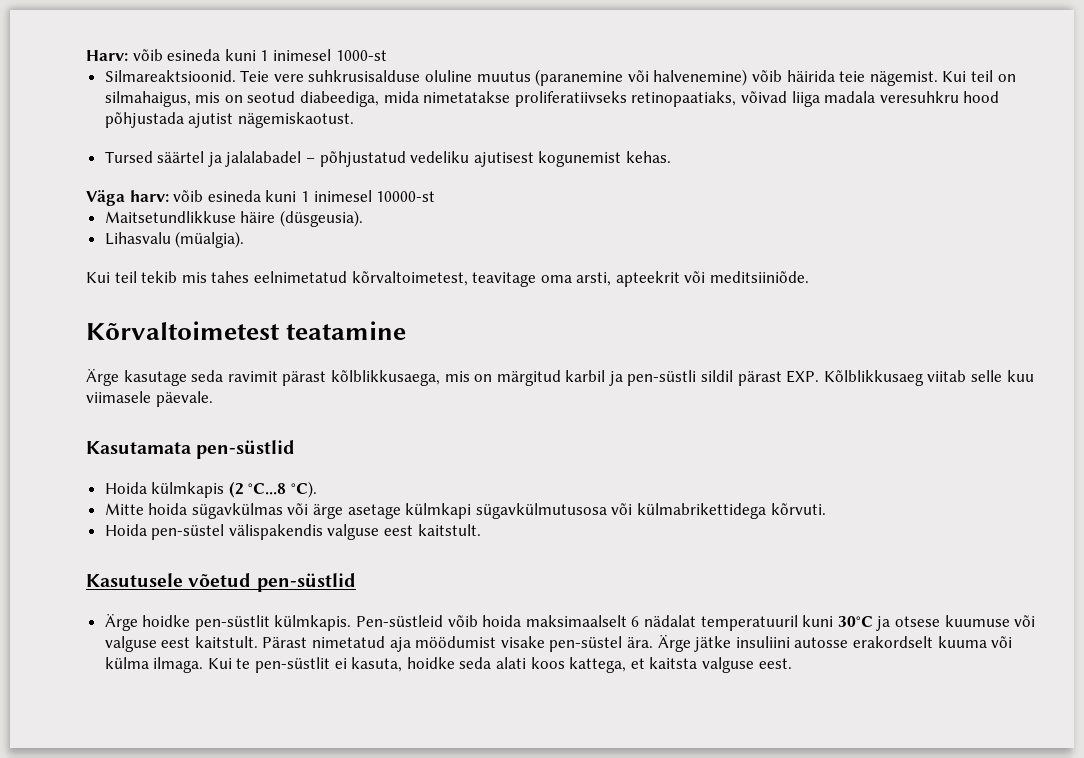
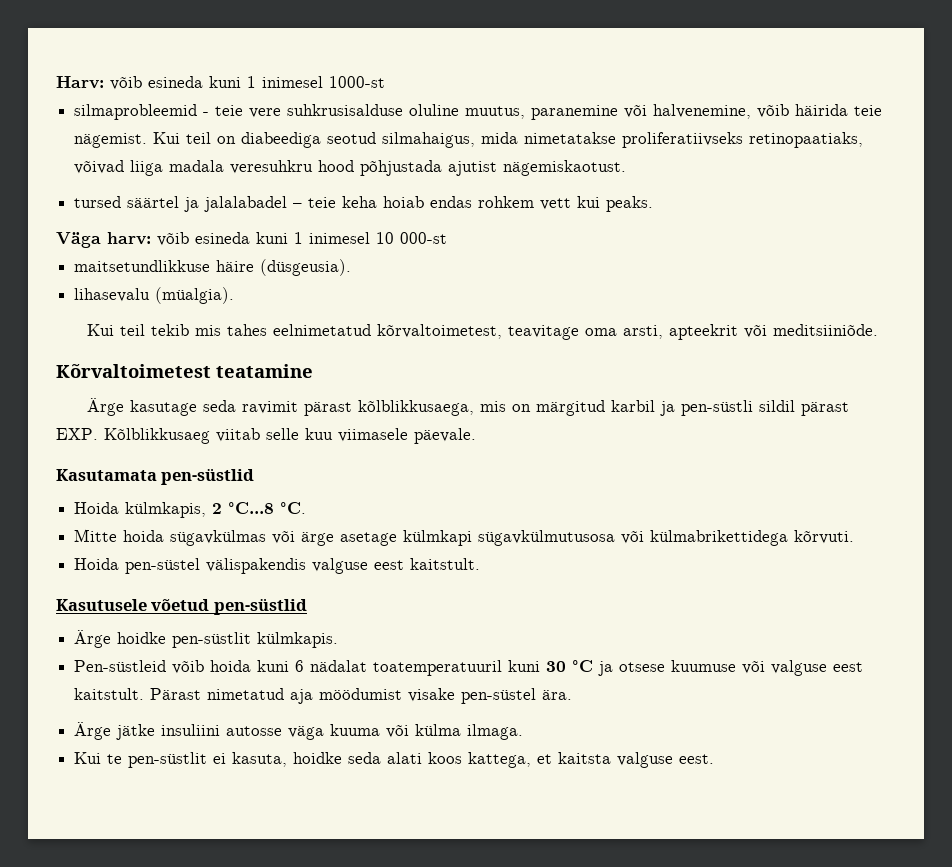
- Silmareaktsioonid. Teie vere suhkrusisalduse oluline muutus (paranemine või halvenemine) võib häirida teie nägemist.
+ silmaprobleemid - teie vere suhkrusisalduse oluline muutus, paranemine või halvenemine, võib häirida teie nägemist.
- Kui teil on silmahaigus, mis on seotud diabeediga, mida nimetatakse proliferatiivseks retinopaatiaks, võivad liiga madala veresuhkru hood põhjustada ajutist nägemiskaotust.
+ Kui teil on diabeediga seotud silmahaigus, mida nimetatakse proliferatiivseks retinopaatiaks, võivad liiga madala veresuhkru hood põhjustada ajutist nägemiskaotust.
- Tursed säärtel ja jalalabadel – põhjustatud vedeliku ajutisest kogunemist kehas.
+ tursed säärtel ja jalalabadel – teie keha hoiab endas rohkem vett kui peaks.
- Väga harv: võib esineda kuni 1 inimesel 10000-st
- Maitsetundlikkuse häire (düsgeusia).
+ Väga harv: võib esineda kuni 1 inimesel 10 000-st
+ maitsetundlikkuse häire (düsgeusia).
- Lihasvalu (müalgia).
+ lihasevalu (müalgia).
- Hoida külmkapis (2 °C...8 °C).
+ Hoida külmkapis, 2 °C...8 °C.
- Ärge hoidke pen-süstlit külmkapis. Pen-süstleid võib hoida maksimaalselt 6 nädalat temperatuuril kuni 30°C ja otsese kuumuse või valguse eest kaitstult.
+ Ärge hoidke pen-süstlit külmkapis.
+ Pen-süstleid võib hoida kuni 6 nädalat toatemperatuuril kuni 30 °C ja otsese kuumuse või valguse eest kaitstult.
- Pärast nimetatud aja möödumist visake pen-süstel ära. Ärge jätke insuliini autosse erakordselt kuuma või külma ilmaga. Kui te pen-süstlit ei kasuta, hoidke seda alati koos kattega, et kaitsta valguse eest.
+ Pärast nimetatud aja möödumist visake pen-süstel ära.
+ Ärge jätke insuliini autosse väga kuuma või külma ilmaga.
+ Kui te pen-süstlit ei kasuta, hoidke seda alati koos kattega, et kaitsta valguse eest.

